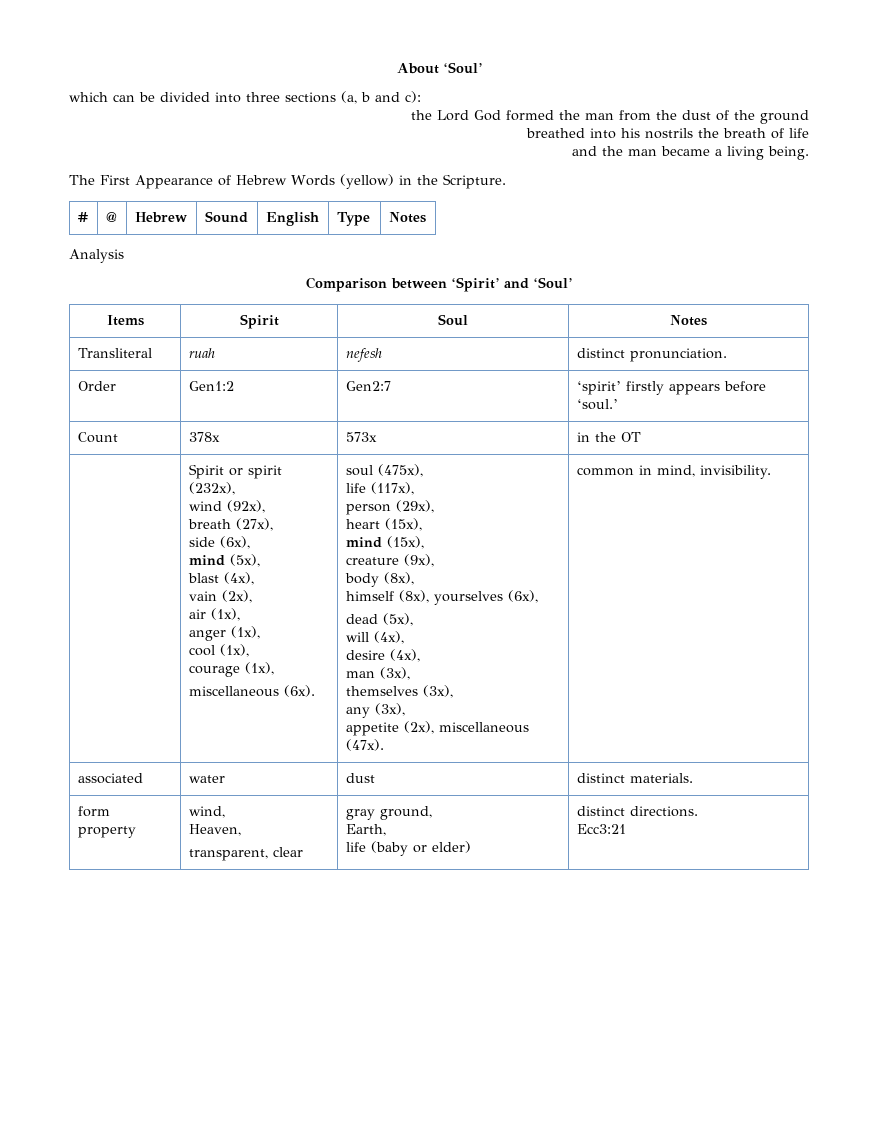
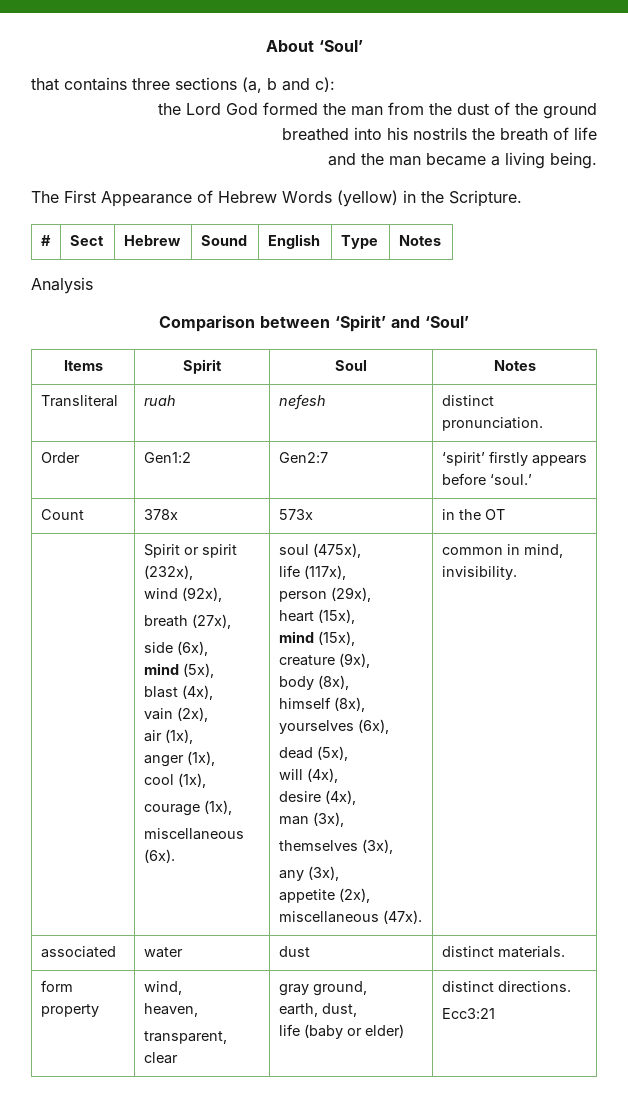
- which can be divided into three sections (a, b and c):
+ that contains three sections (a, b and c):
- # | @ | Hebrew | Sound | English | Type | Notes
+ # | Sect | Hebrew | Sound | English | Type | Notes
  form property | wind,
- Heaven,
+ heaven,
  transparent, clear | gray ground,
- Earth,
+ earth, dust,

